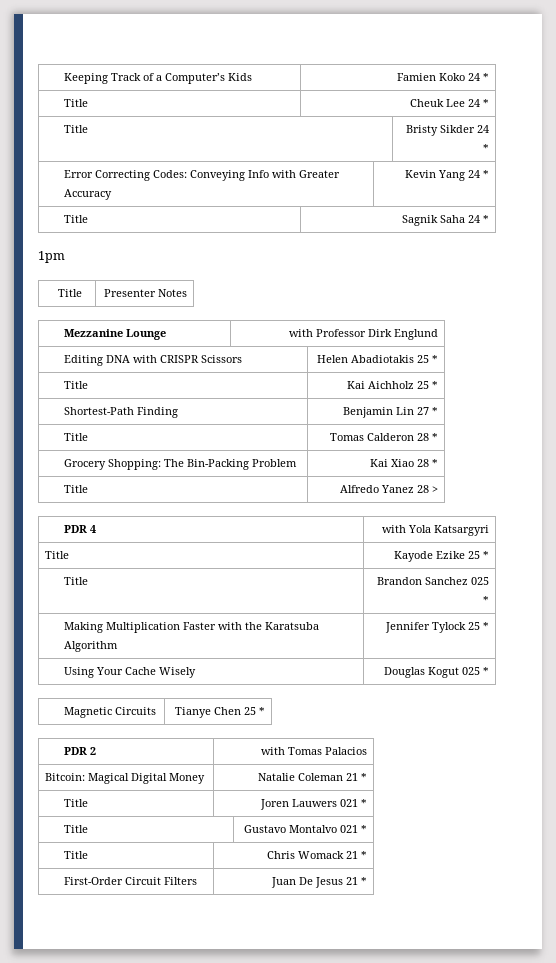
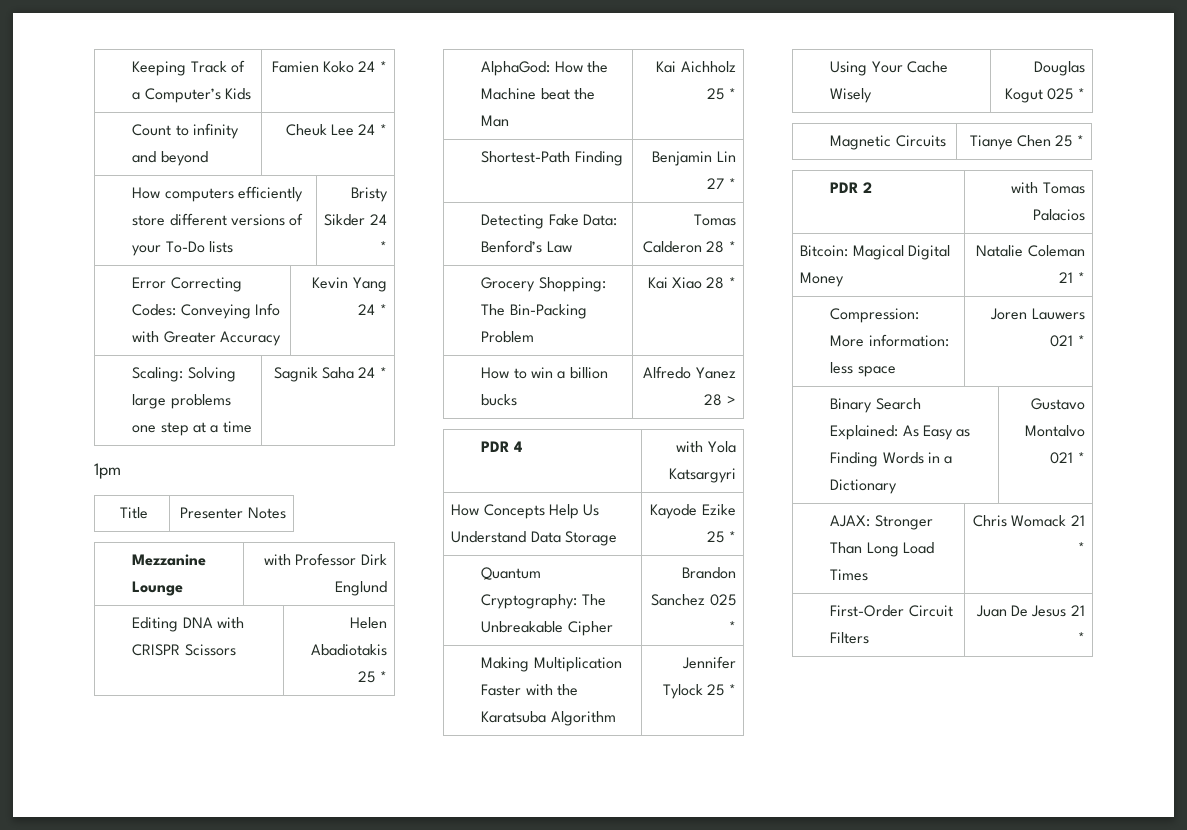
- Title | Cheuk Lee 24 *
+ Count to infinity and beyond | Cheuk Lee 24 *
- Title | Bristy Sikder 24 *
+ How computers efficiently store different versions of your To-Do lists | Bristy Sikder 24 *
- Title | Sagnik Saha 24 *
+ Scaling: Solving large problems one step at a time | Sagnik Saha 24 *
- Title | Kai Aichholz 25 *
+ AlphaGod: How the Machine beat the Man | Kai Aichholz 25 *
- Title | Tomas Calderon 28 *
+ Detecting Fake Data: Benford’s Law | Tomas Calderon 28 *
- Title | Alfredo Yanez 28 >
+ How to win a billion bucks | Alfredo Yanez 28 >
- Title | Kayode Ezike 25 *
+ How Concepts Help Us Understand Data Storage | Kayode Ezike 25 *
- Title | Brandon Sanchez 025 *
+ Quantum Cryptography: The Unbreakable Cipher | Brandon Sanchez 025 *
- Title | Joren Lauwers 021 *
+ Compression: More information: less space | Joren Lauwers 021 *
- Title | Gustavo Montalvo 021 *
- Title | Chris Womack 21 *
+ Binary Search Explained: As Easy as Finding Words in a Dictionary | Gustavo Montalvo 021 *
+ AJAX: Stronger Than Long Load Times | Chris Womack 21 *

